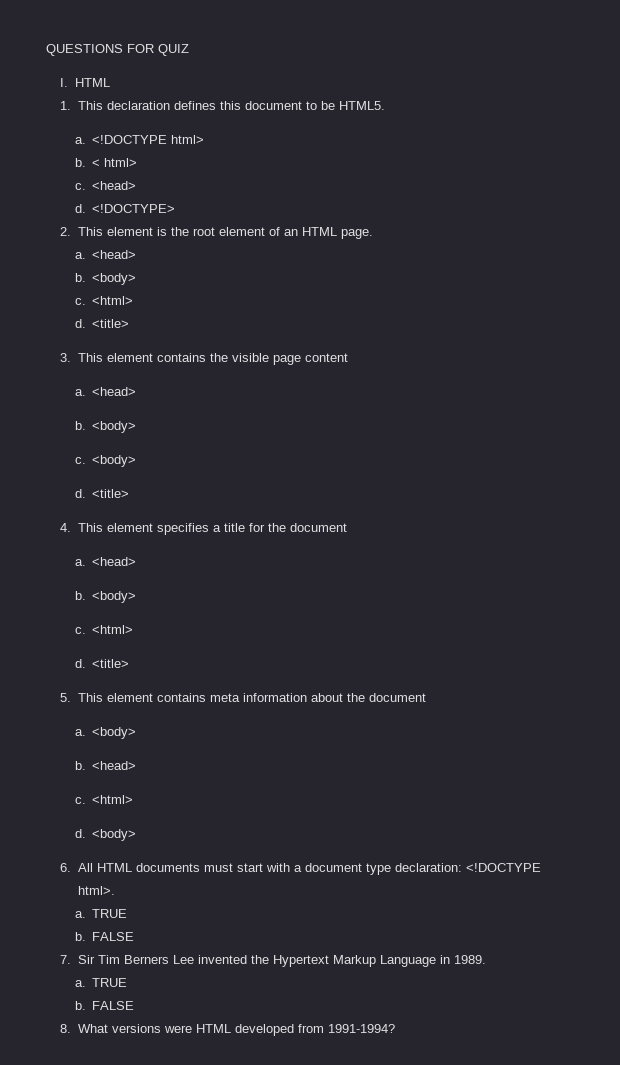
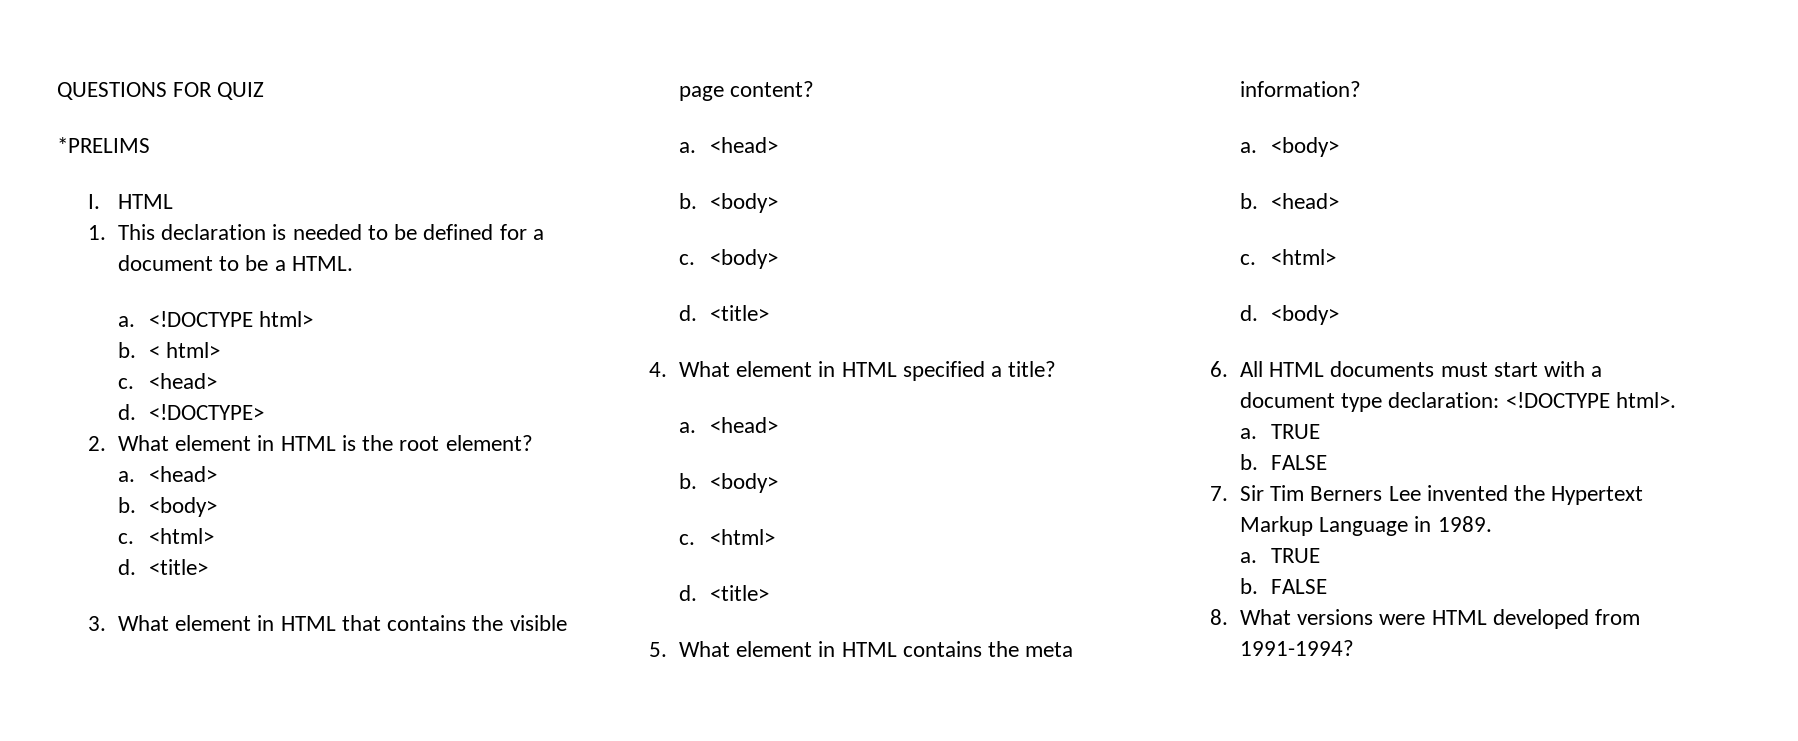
+ *PRELIMS
- 1. This declaration defines this document to be HTML5.
+ 1. This declaration is needed to be defined for a document to be a HTML.
- 2. This element is the root element of an HTML page.
+ 2. What element in HTML is the root element?
- 3. This element contains the visible page content
+ 3. What element in HTML that contains the visible page content?
- 4. This element specifies a title for the document
+ 4. What element in HTML specified a title?
- 5. This element contains meta information about the document
+ 5. What element in HTML contains the meta information?

